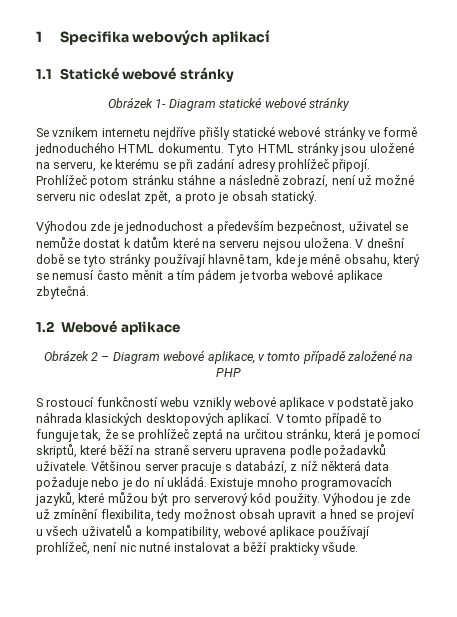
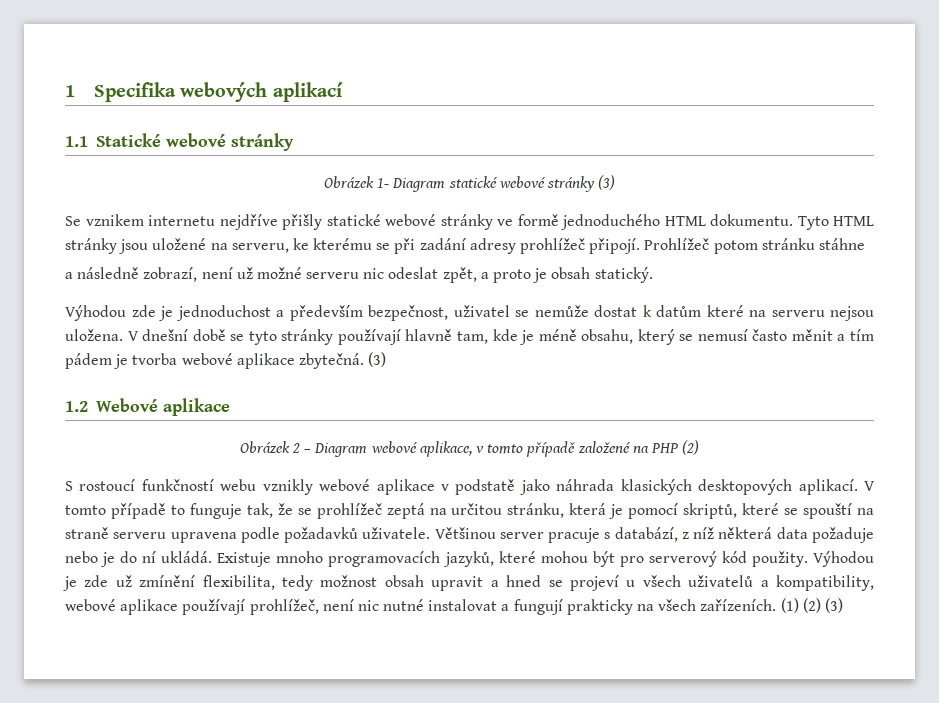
- Obrázek 1- Diagram statické webové stránky
+ Obrázek 1- Diagram statické webové stránky (3)
- Prohlížeč potom stránku stáhne a následně zobrazí, není už možné serveru nic odeslat zpět, a proto je obsah statický.
+ Prohlížeč potom stránku stáhne
+ a následně zobrazí, není už možné serveru nic odeslat zpět, a proto je obsah statický.
- V dnešní době se tyto stránky používají hlavně tam, kde je méně obsahu, který se nemusí často měnit a tím pádem je tvorba webové aplikace zbytečná.
+ V dnešní době se tyto stránky používají hlavně tam, kde je méně obsahu, který se nemusí často měnit a tím pádem je tvorba webové aplikace zbytečná. (3)
- Obrázek 2 – Diagram webové aplikace, v tomto případě založené na PHP
+ Obrázek 2 – Diagram webové aplikace, v tomto případě založené na PHP (2)
- V tomto případě to funguje tak, že se prohlížeč zeptá na určitou stránku, která je pomocí skriptů, které běží na straně serveru upravena podle požadavků uživatele.
+ V tomto případě to funguje tak, že se prohlížeč zeptá na určitou stránku, která je pomocí skriptů, které se spouští na straně serveru upravena podle požadavků uživatele.
- Existuje mnoho programovacích jazyků, které můžou být pro serverový kód použity.
+ Existuje mnoho programovacích jazyků, které mohou být pro serverový kód použity.
- Výhodou je zde už zmínění flexibilita, tedy možnost obsah upravit a hned se projeví u všech uživatelů a kompatibility, webové aplikace používají prohlížeč, není nic nutné instalovat a běží prakticky všude.
+ Výhodou je zde už zmínění flexibilita, tedy možnost obsah upravit a hned se projeví u všech uživatelů a kompatibility, webové aplikace používají prohlížeč, není nic nutné instalovat a fungují prakticky na všech zařízeních. (1) (2) (3)

